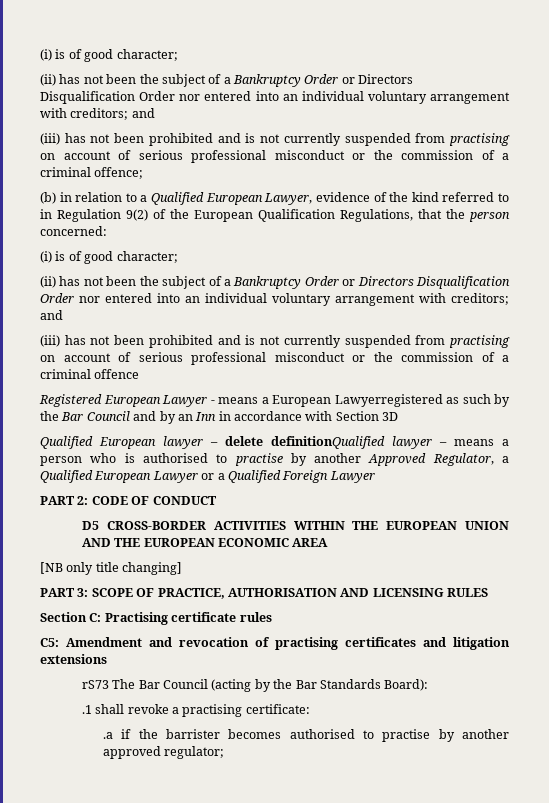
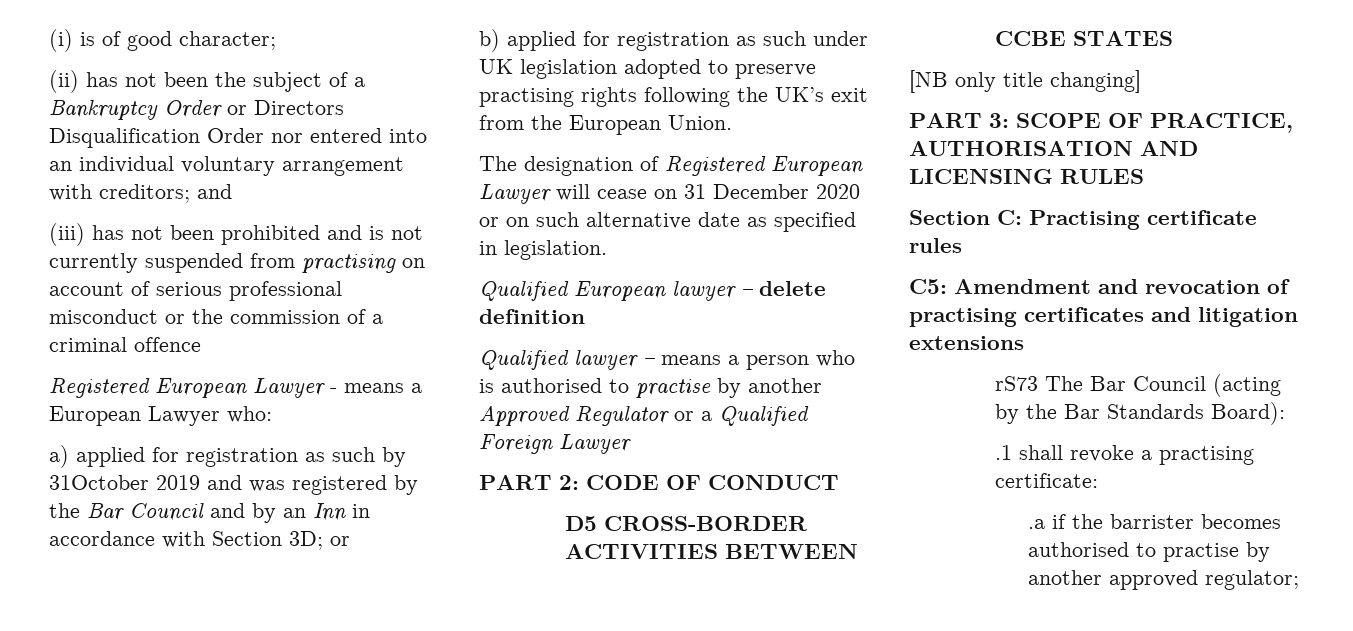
- (iii) has not been prohibited and is not currently suspended from practising on account of serious professional misconduct or the commission of a criminal offence;
- (b) in relation to a Qualified European Lawyer, evidence of the kind referred to in Regulation 9(2) of the European Qualification Regulations, that the person concerned:
- (i) is of good character;
- (ii) has not been the subject of a Bankruptcy Order or Directors Disqualification Order nor entered into an individual voluntary arrangement with creditors; and
- Registered European Lawyer - means a European Lawyerregistered as such by the Bar Council and by an Inn in accordance with Section 3D
+ Registered European Lawyer - means a European Lawyer who:
+ a) applied for registration as such by 31October 2019 and was registered by the Bar Council and by an Inn in accordance with Section 3D; or
+ b) applied for registration as such under UK legislation adopted to preserve practising rights following the UK’s exit from the European Union.
+ The designation of Registered European Lawyer will cease on 31 December 2020 or on such alternative date as specified in legislation.
- Qualified European lawyer – delete definitionQualified lawyer – means a person who is authorised to practise by another Approved Regulator, a Qualified European Lawyer or a Qualified Foreign Lawyer
+ Qualified European lawyer – delete definition
+ Qualified lawyer – means a person who is authorised to practise by another Approved Regulator or a Qualified Foreign Lawyer
- D5 CROSS-BORDER ACTIVITIES WITHIN THE EUROPEAN UNION AND THE EUROPEAN ECONOMIC AREA
+ D5 CROSS-BORDER ACTIVITIES BETWEEN CCBE STATES

